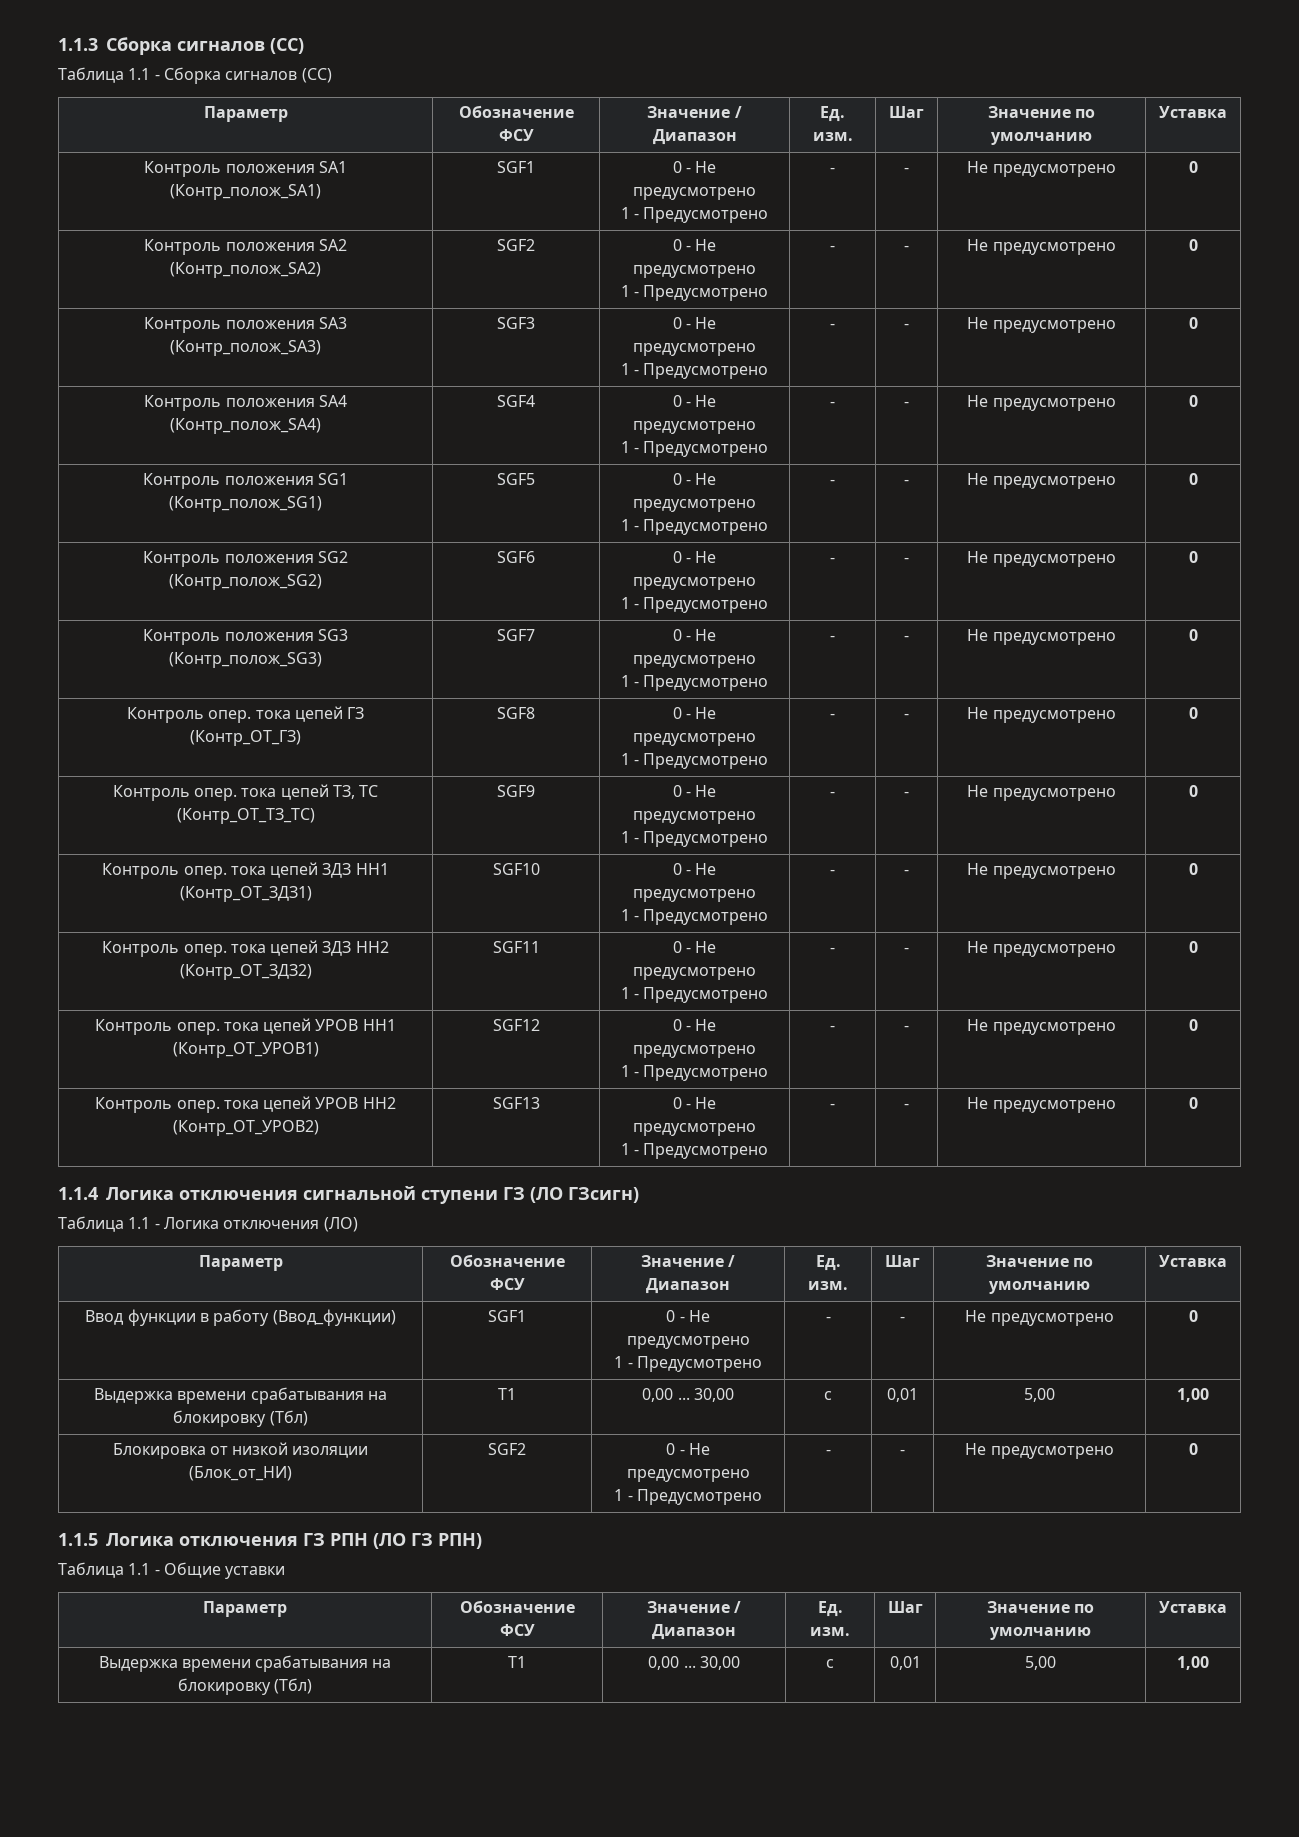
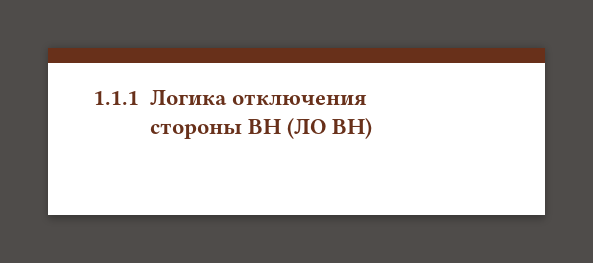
- 1.1.3 Сборка сигналов (СС)
- Таблица 1.1 - Сборка сигналов (СС)
- Параметр | Обозначение ФСУ | Значение / Диапазон | Ед. изм. | Шаг | Значение по умолчанию | Уставка
- Контроль положения SA1 (Контр_полож_SA1) | SGF1 | 0 - Не предусмотрено
- 1 - Предусмотрено | - | - | Не предусмотрено | 0
- Контроль положения SA2 (Контр_полож_SA2) | SGF2 | 0 - Не предусмотрено
- 1 - Предусмотрено | - | - | Не предусмотрено | 0
- Контроль положения SA3 (Контр_полож_SA3) | SGF3 | 0 - Не предусмотрено
- 1 - Предусмотрено | - | - | Не предусмотрено | 0
- Контроль положения SA4 (Контр_полож_SA4) | SGF4 | 0 - Не предусмотрено
- 1 - Предусмотрено | - | - | Не предусмотрено | 0
- Контроль положения SG1 (Контр_полож_SG1) | SGF5 | 0 - Не предусмотрено
- 1 - Предусмотрено | - | - | Не предусмотрено | 0
- Контроль положения SG2 (Контр_полож_SG2) | SGF6 | 0 - Не предусмотрено
- 1 - Предусмотрено | - | - | Не предусмотрено | 0
- Контроль положения SG3 (Контр_полож_SG3) | SGF7 | 0 - Не предусмотрено
- 1 - Предусмотрено | - | - | Не предусмотрено | 0
- Контроль опер. тока цепей ГЗ (Контр_ОТ_ГЗ) | SGF8 | 0 - Не предусмотрено
- 1 - Предусмотрено | - | - | Не предусмотрено | 0
- Контроль опер. тока цепей ТЗ, ТС (Контр_ОТ_ТЗ_ТС) | SGF9 | 0 - Не предусмотрено
- 1 - Предусмотрено | - | - | Не предусмотрено | 0
- Контроль опер. тока цепей ЗДЗ НН1 (Контр_ОТ_ЗДЗ1) | SGF10 | 0 - Не предусмотрено
- 1 - Предусмотрено | - | - | Не предусмотрено | 0
- Контроль опер. тока цепей ЗДЗ НН2 (Контр_ОТ_ЗДЗ2) | SGF11 | 0 - Не предусмотрено
- 1 - Предусмотрено | - | - | Не предусмотрено | 0
- Контроль опер. тока цепей УРОВ НН1 (Контр_ОТ_УРОВ1) | SGF12 | 0 - Не предусмотрено
- 1 - Предусмотрено | - | - | Не предусмотрено | 0
- Контроль опер. тока цепей УРОВ НН2 (Контр_ОТ_УРОВ2) | SGF13 | 0 - Не предусмотрено
- 1 - Предусмотрено | - | - | Не предусмотрено | 0
- 1.1.4 Логика отключения сигнальной ступени ГЗ (ЛО ГЗсигн)
- Таблица 1.1 - Логика отключения (ЛО)
- Параметр | Обозначение ФСУ | Значение / Диапазон | Ед. изм. | Шаг | Значение по умолчанию | Уставка
- Ввод функции в работу (Ввод_функции) | SGF1 | 0 - Не предусмотрено
- 1 - Предусмотрено | - | - | Не предусмотрено | 0
- Выдержка времени срабатывания на блокировку (Тбл) | T1 | 0,00 ... 30,00 | с | 0,01 | 5,00 | 1,00
- Блокировка от низкой изоляции (Блок_от_НИ) | SGF2 | 0 - Не предусмотрено
- 1 - Предусмотрено | - | - | Не предусмотрено | 0
- 1.1.5 Логика отключения ГЗ РПН (ЛО ГЗ РПН)
- Таблица 1.1 - Общие уставки
- Параметр | Обозначение ФСУ | Значение / Диапазон | Ед. изм. | Шаг | Значение по умолчанию | Уставка
- Выдержка времени срабатывания на блокировку (Тбл) | T1 | 0,00 ... 30,00 | с | 0,01 | 5,00 | 1,00
+ 1.1.1 Логика отключения стороны ВН (ЛО ВН)

